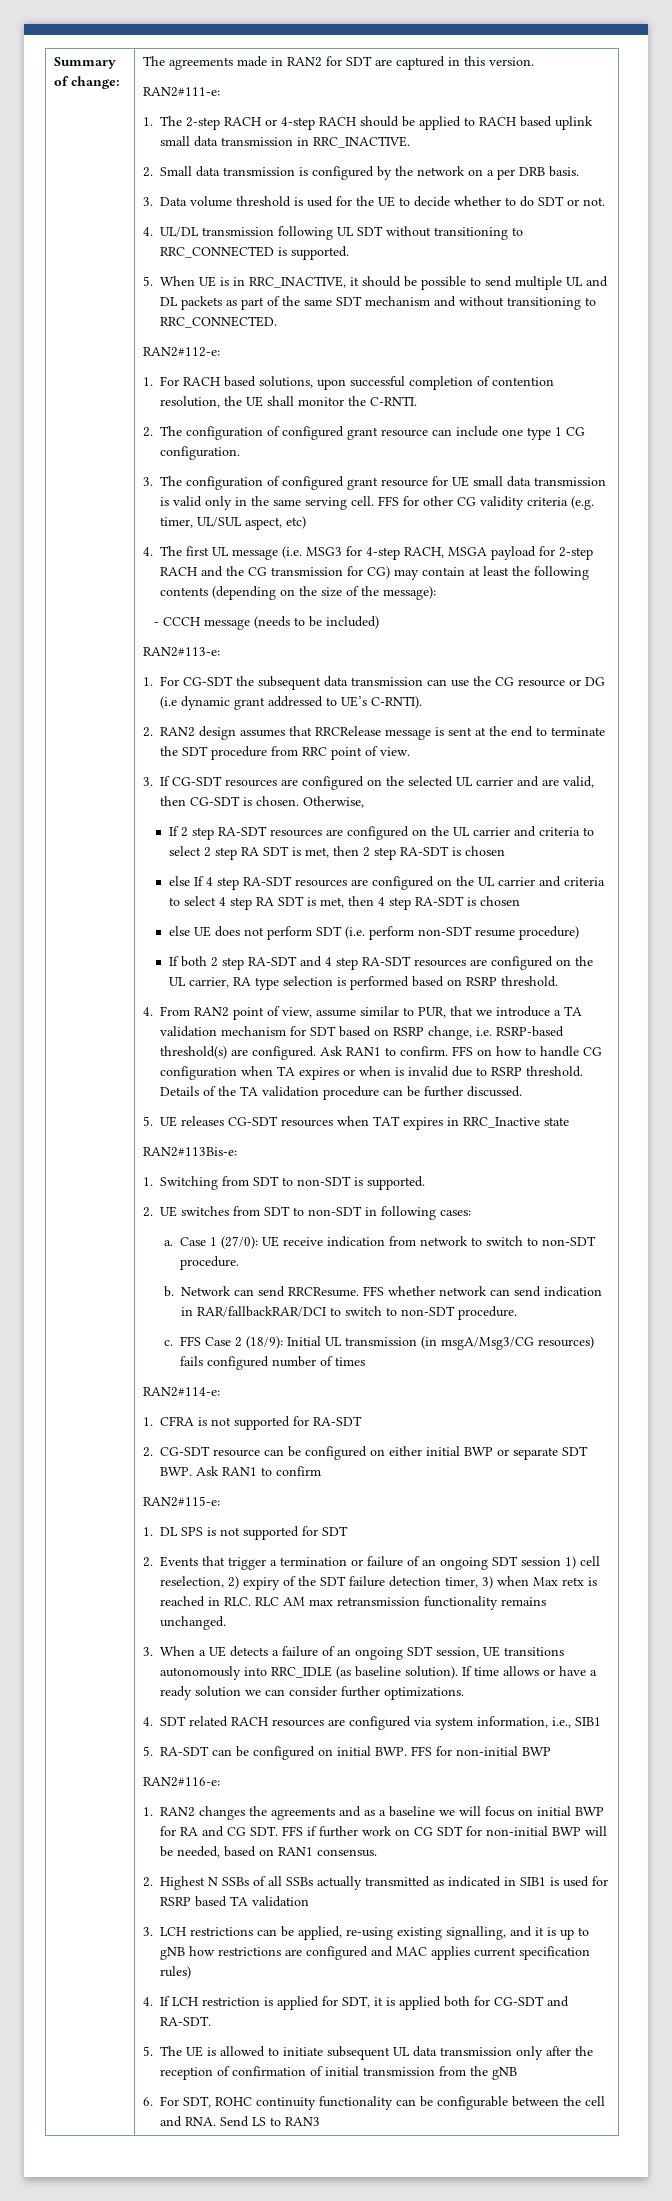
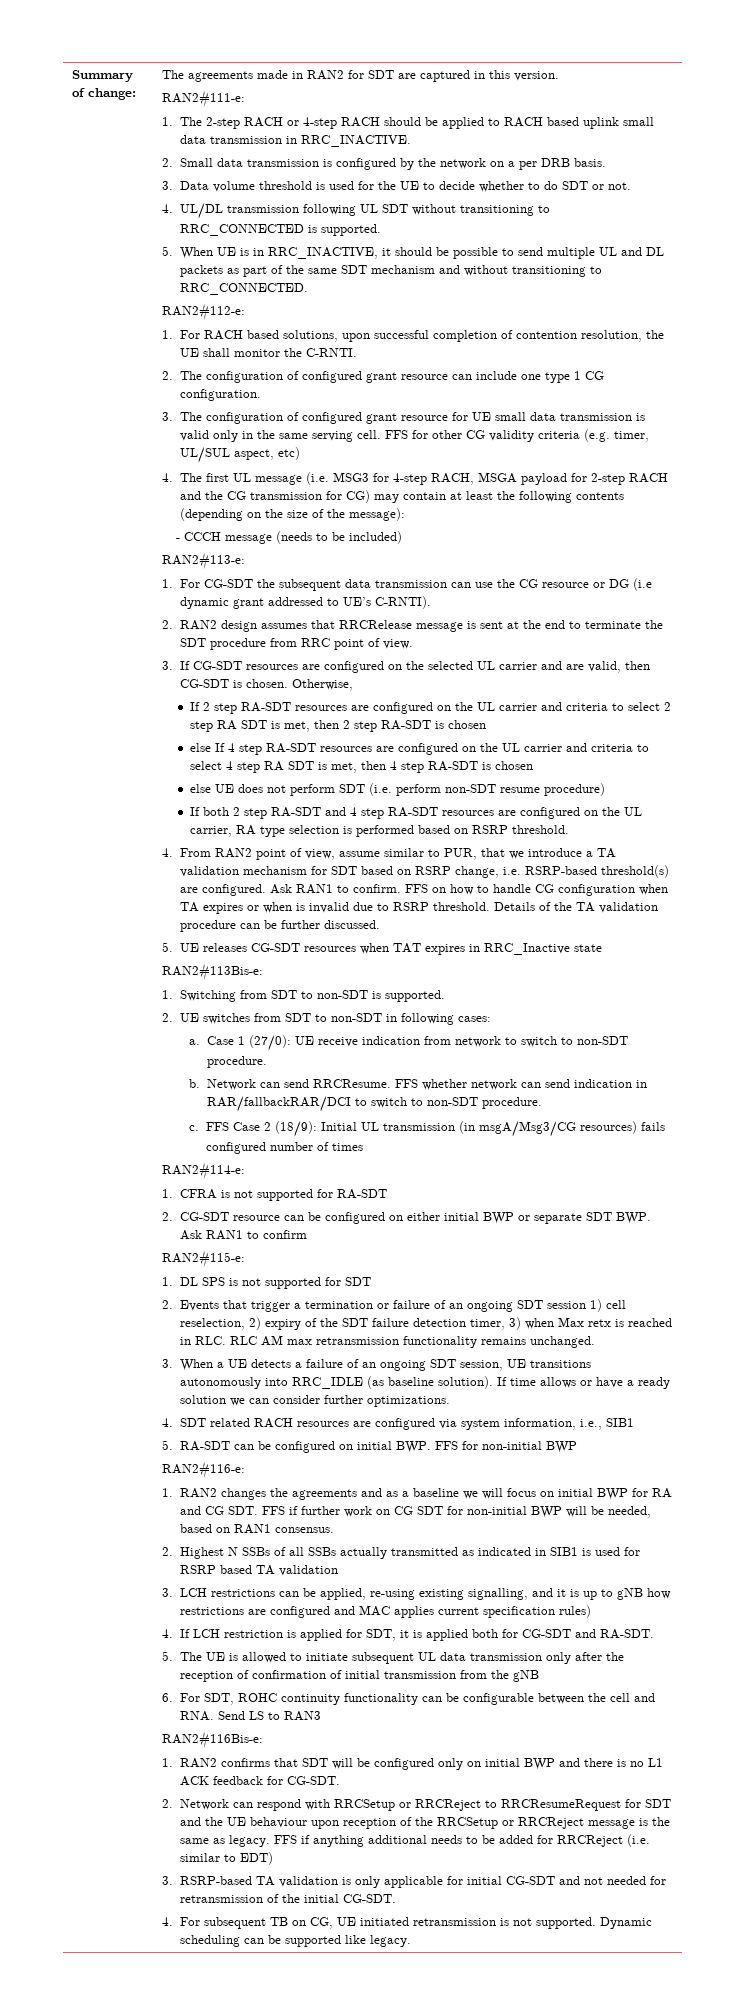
+ RAN2#116Bis-e:
+ 1. RAN2 confirms that SDT will be configured only on initial BWP and there is no L1 ACK feedback for CG-SDT.
+ 2. Network can respond with RRCSetup or RRCReject to RRCResumeRequest for SDT and the UE behaviour upon reception of the RRCSetup or RRCReject message is the same as legacy. FFS if anything additional needs to be added for RRCReject (i.e. similar to EDT)
+ 3. RSRP-based TA validation is only applicable for initial CG-SDT and not needed for retransmission of the initial CG-SDT.
+ 4. For subsequent TB on CG, UE initiated retransmission is not supported. Dynamic scheduling can be supported like legacy.

